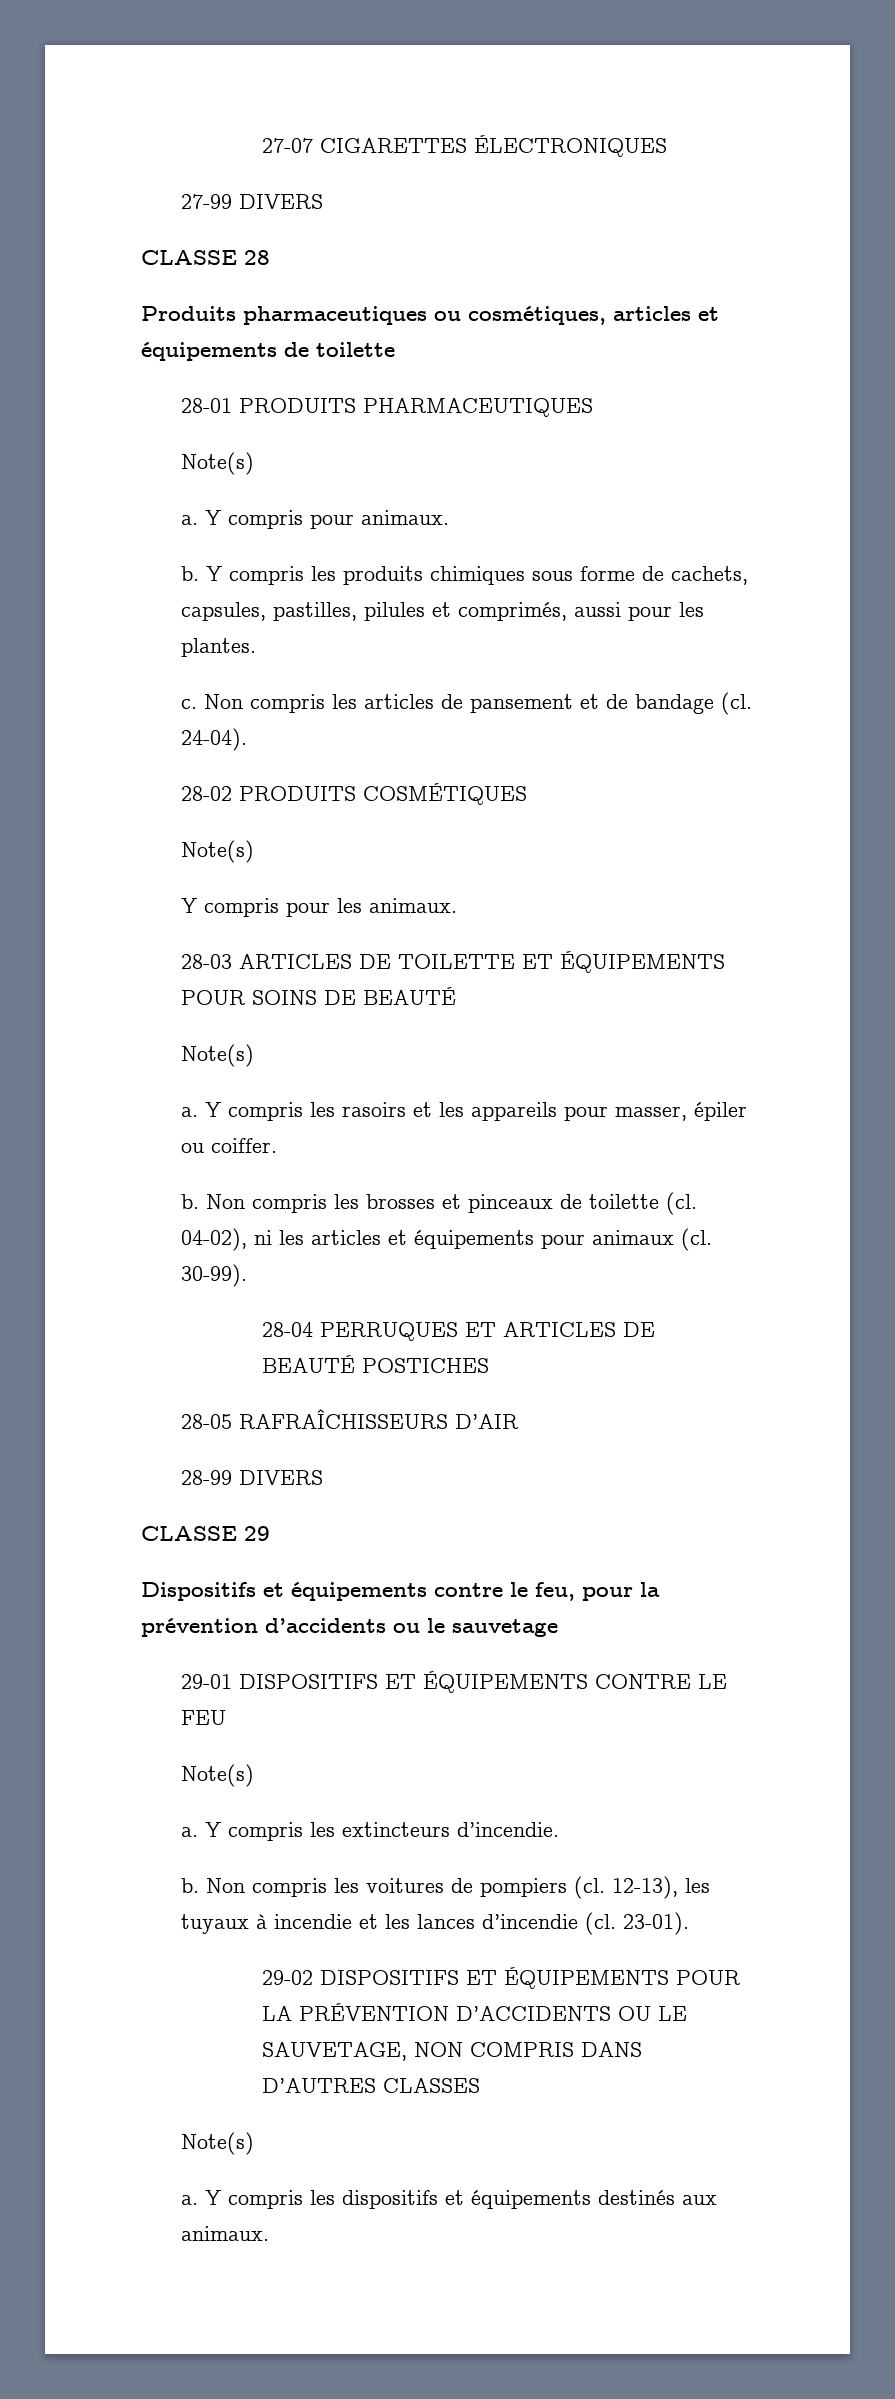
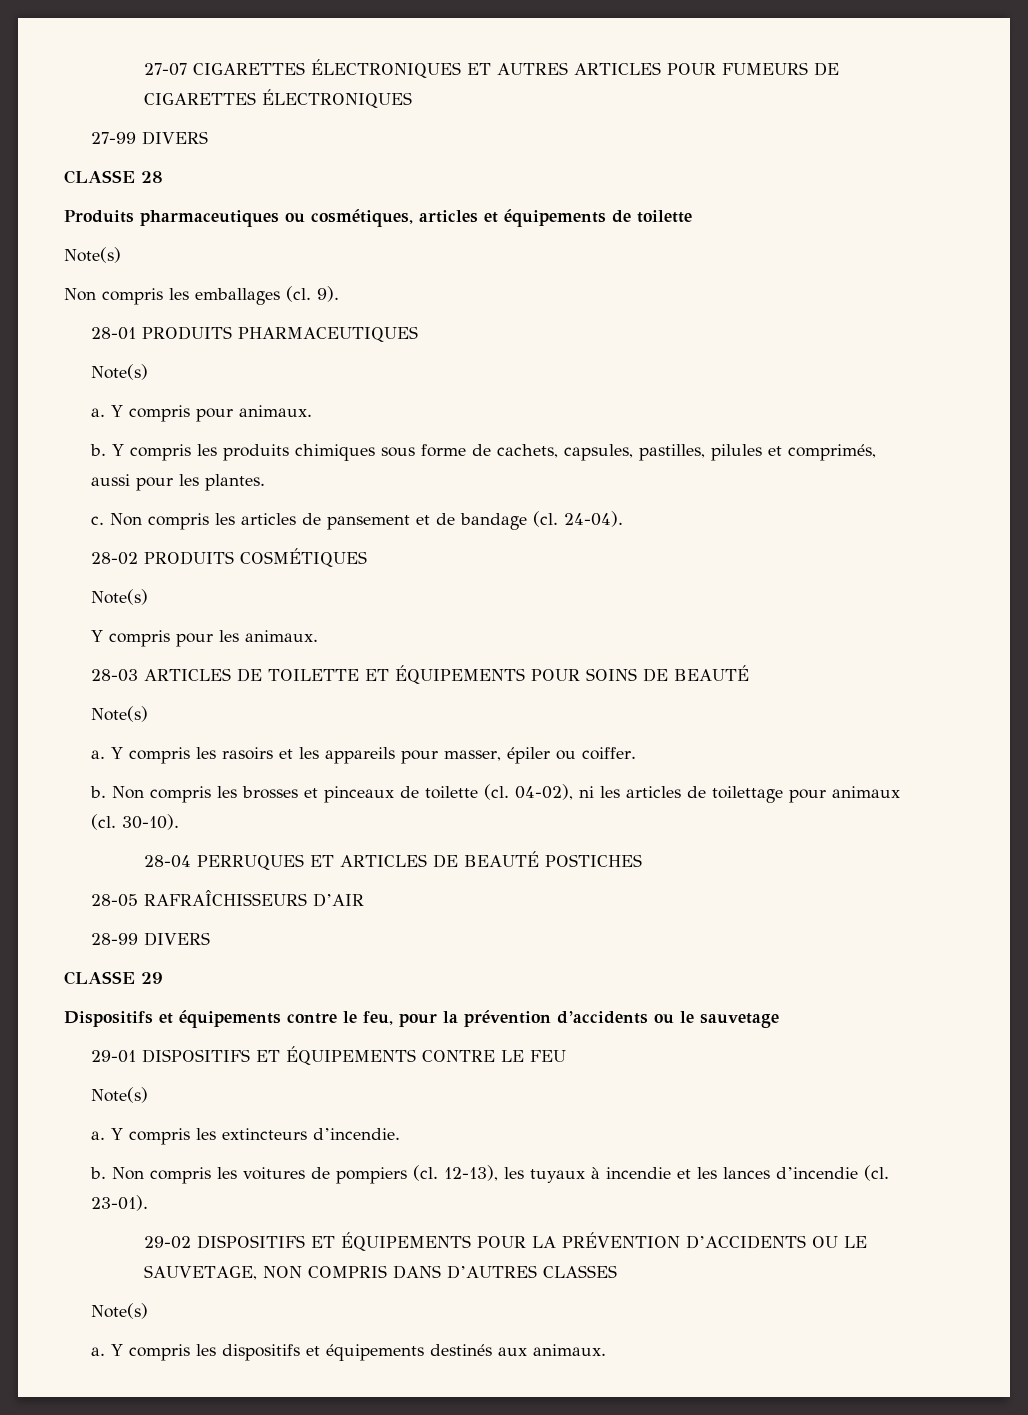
- 27-07 CIGARETTES ÉLECTRONIQUES
+ 27-07 CIGARETTES ÉLECTRONIQUES ET AUTRES ARTICLES POUR FUMEURS DE CIGARETTES ÉLECTRONIQUES
  Produits pharmaceutiques ou cosmétiques, articles et équipements de toilette
+ Note(s)
+ Non compris les emballages (cl. 9).
- 04-02), ni les articles et équipements pour animaux (cl.
+ 04-02), ni les articles de toilettage pour animaux (cl.
- 30-99).
+ 30-10).

